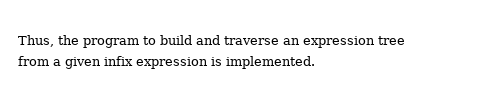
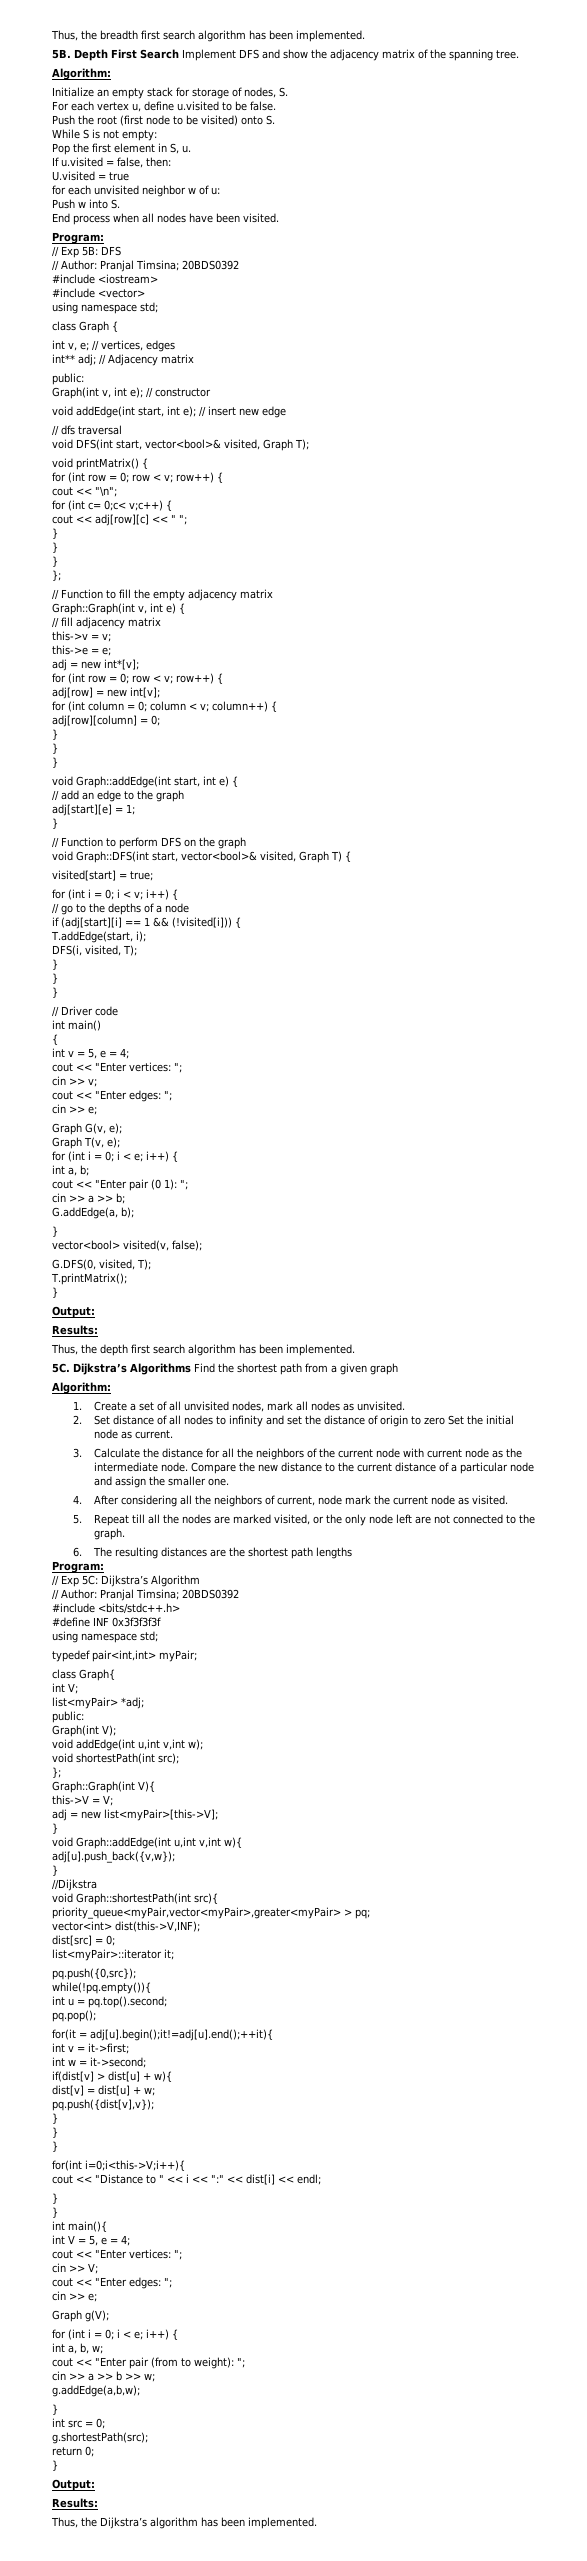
- Thus, the program to build and traverse an expression tree from a given infix expression is implemented.
+ Thus, the breadth first search algorithm has been implemented.
+ 5B. Depth First Search Implement DFS and show the adjacency matrix of the spanning tree.
+ Algorithm:
+ Initialize an empty stack for storage of nodes, S.
+ For each vertex u, define u.visited to be false.
+ Push the root (first node to be visited) onto S.
+ While S is not empty:
+ Pop the first element in S, u.
+ If u.visited = false, then:
+ U.visited = true
+ for each unvisited neighbor w of u:
+ Push w into S.
+ End process when all nodes have been visited.
+ Program:
+ // Exp 5B: DFS
+ // Author: Pranjal Timsina; 20BDS0392
+ #include <iostream>
+ #include <vector>
+ using namespace std;
+ class Graph {
+ int v, e; // vertices, edges
+ int** adj; // Adjacency matrix
+ public:
+ Graph(int v, int e); // constructor
+ void addEdge(int start, int e); // insert new edge
+ // dfs traversal
+ void DFS(int start, vector<bool>& visited, Graph T);
+ void printMatrix() {
+ for (int row = 0; row < v; row++) {
+ cout << "\n";
+ for (int c= 0;c< v;c++) {
+ cout << adj[row][c] << " ";
+ }
+ }
+ }
+ };
+ // Function to fill the empty adjacency matrix
+ Graph::Graph(int v, int e) {
+ // fill adjacency matrix
+ this->v = v;
+ this->e = e;
+ adj = new int*[v];
+ for (int row = 0; row < v; row++) {
+ adj[row] = new int[v];
+ for (int column = 0; column < v; column++) {
+ adj[row][column] = 0;
+ }
+ }
+ }
+ void Graph::addEdge(int start, int e) {
+ // add an edge to the graph
+ adj[start][e] = 1;
+ }
+ // Function to perform DFS on the graph
+ void Graph::DFS(int start, vector<bool>& visited, Graph T) {
+ visited[start] = true;
+ for (int i = 0; i < v; i++) {
+ // go to the depths of a node
+ if (adj[start][i] == 1 && (!visited[i])) {
+ T.addEdge(start, i);
+ DFS(i, visited, T);
+ }
+ }
+ }
+ // Driver code
+ int main()
+ {
+ int v = 5, e = 4;
+ cout << "Enter vertices: ";
+ cin >> v;
+ cout << "Enter edges: ";
+ cin >> e;
+ Graph G(v, e);
+ Graph T(v, e);
+ for (int i = 0; i < e; i++) {
+ int a, b;
+ cout << "Enter pair (0 1): ";
+ cin >> a >> b;
+ G.addEdge(a, b);
+ }
+ vector<bool> visited(v, false);
+ G.DFS(0, visited, T);
+ T.printMatrix();
+ }
+ Output:
+ Results:
+ Thus, the depth first search algorithm has been implemented.
+ 5C. Dijkstra’s Algorithms Find the shortest path from a given graph
+ Algorithm:
+ 1. Create a set of all unvisited nodes, mark all nodes as unvisited.
+ 2. Set distance of all nodes to infinity and set the distance of origin to zero Set the initial node as current.
+ 3. Calculate the distance for all the neighbors of the current node with current node as the intermediate node. Compare the new distance to the current distance of a particular node and assign the smaller one.
+ 4. After considering all the neighbors of current, node mark the current node as visited.
+ 5. Repeat till all the nodes are marked visited, or the only node left are not connected to the graph.
+ 6. The resulting distances are the shortest path lengths
+ Program:
+ // Exp 5C: Dijkstra’s Algorithm
+ // Author: Pranjal Timsina; 20BDS0392
+ #include <bits/stdc++.h>
+ #define INF 0x3f3f3f3f
+ using namespace std;
+ typedef pair<int,int> myPair;
+ class Graph{
+ int V;
+ list<myPair> *adj;
+ public:
+ Graph(int V);
+ void addEdge(int u,int v,int w);
+ void shortestPath(int src);
+ };
+ Graph::Graph(int V){
+ this->V = V;
+ adj = new list<myPair>[this->V];
+ }
+ void Graph::addEdge(int u,int v,int w){
+ adj[u].push_back({v,w});
+ }
+ //Dijkstra
+ void Graph::shortestPath(int src){
+ priority_queue<myPair,vector<myPair>,greater<myPair> > pq;
+ vector<int> dist(this->V,INF);
+ dist[src] = 0;
+ list<myPair>::iterator it;
+ pq.push({0,src});
+ while(!pq.empty()){
+ int u = pq.top().second;
+ pq.pop();
+ for(it = adj[u].begin();it!=adj[u].end();++it){
+ int v = it->first;
+ int w = it->second;
+ if(dist[v] > dist[u] + w){
+ dist[v] = dist[u] + w;
+ pq.push({dist[v],v});
+ }
+ }
+ }
+ for(int i=0;i<this->V;i++){
+ cout << "Distance to " << i << ":" << dist[i] << endl;
+ }
+ }
+ int main(){
+ int V = 5, e = 4;
+ cout << "Enter vertices: ";
+ cin >> V;
+ cout << "Enter edges: ";
+ cin >> e;
+ Graph g(V);
+ for (int i = 0; i < e; i++) {
+ int a, b, w;
+ cout << "Enter pair (from to weight): ";
+ cin >> a >> b >> w;
+ g.addEdge(a,b,w);
+ }
+ int src = 0;
+ g.shortestPath(src);
+ return 0;
+ }
+ Output:
+ Results:
+ Thus, the Dijkstra’s algorithm has been implemented.

